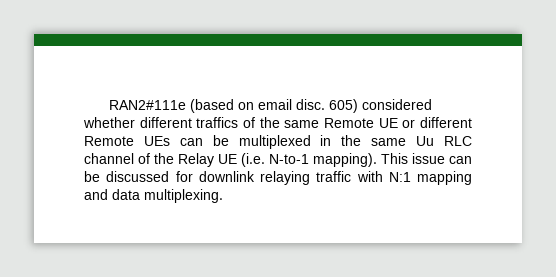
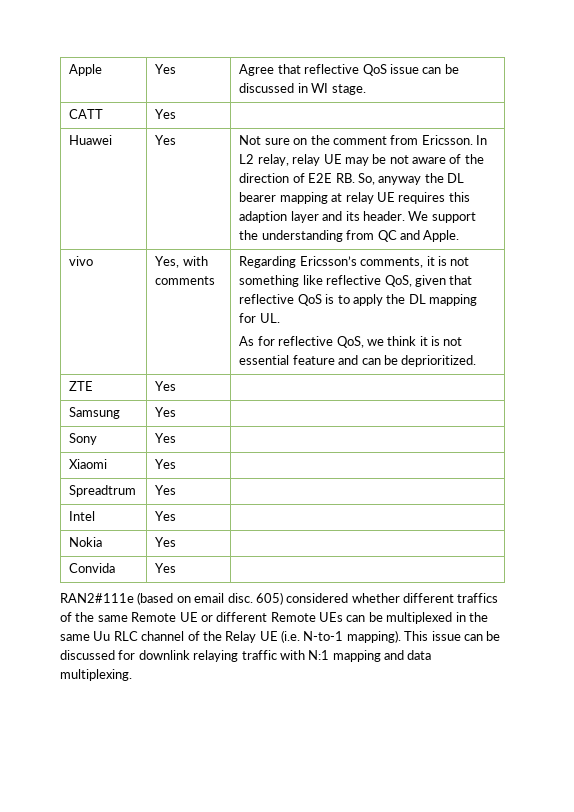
+ Apple | Yes | Agree that reflective QoS issue can be discussed in WI stage.
+ CATT | Yes |
+ Huawei | Yes | Not sure on the comment from Ericsson. In L2 relay, relay UE may be not aware of the direction of E2E RB. So, anyway the DL bearer mapping at relay UE requires this adaption layer and its header. We support the understanding from QC and Apple.
+ vivo | Yes, with comments | Regarding Ericsson’s comments, it is not something like reflective QoS, given that reflective QoS is to apply the DL mapping for UL.
+ As for reflective QoS, we think it is not essential feature and can be deprioritized.
+ ZTE | Yes |
+ Samsung | Yes |
+ Sony | Yes |
+ Xiaomi | Yes |
+ Spreadtrum | Yes |
+ Intel | Yes |
+ Nokia | Yes |
+ Convida | Yes |

